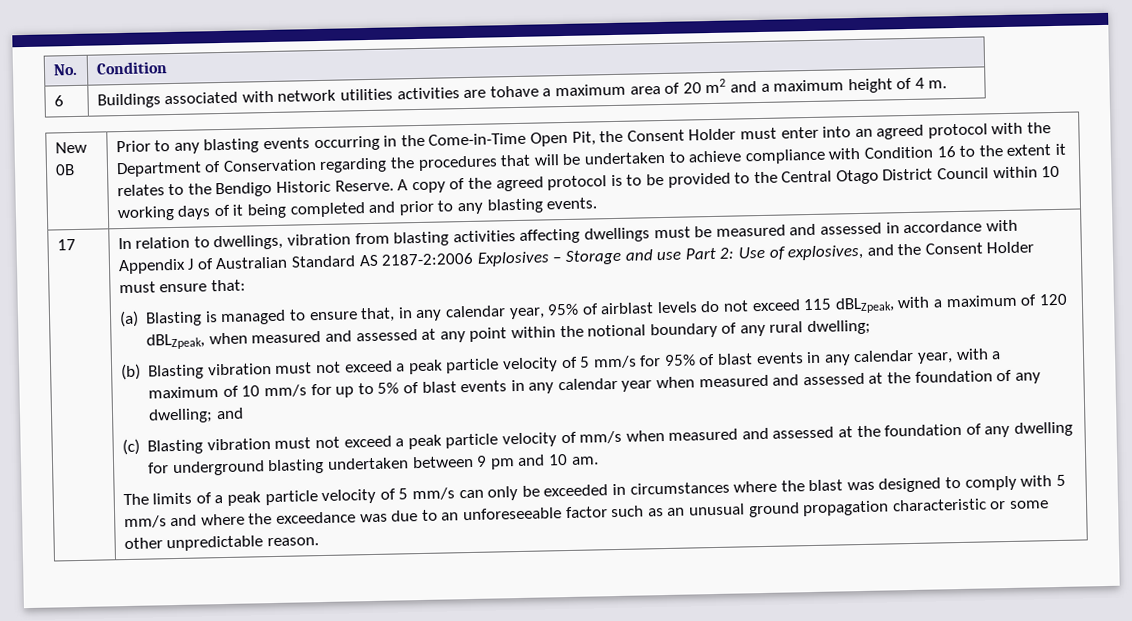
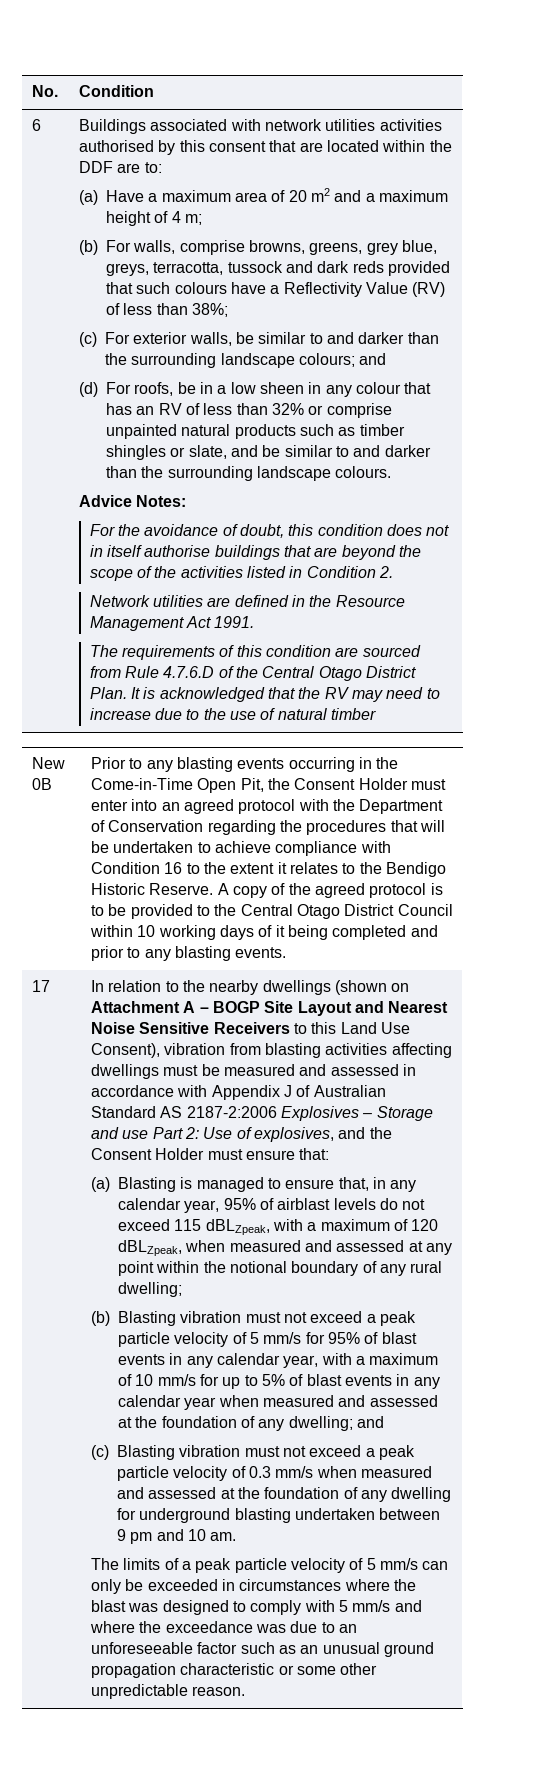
- Buildings associated with network utilities activities are tohave a maximum area of 20 m2 and a maximum height of 4 m.
+ Buildings associated with network utilities activities authorised by this consent that are located within the DDF are to:
+ (a) Have a maximum area of 20 m2 and a maximum height of 4 m;
+ (b) For walls, comprise browns, greens, grey blue, greys, terracotta, tussock and dark reds provided that such colours have a Reflectivity Value (RV) of less than 38%;
+ (c) For exterior walls, be similar to and darker than the surrounding landscape colours; and
+ (d) For roofs, be in a low sheen in any colour that has an RV of less than 32% or comprise unpainted natural products such as timber shingles or slate, and be similar to and darker than the surrounding landscape colours.
+ Advice Notes:
+ For the avoidance of doubt, this condition does not in itself authorise buildings that are beyond the scope of the activities listed in Condition 2.
+ Network utilities are defined in the Resource Management Act 1991.
+ The requirements of this condition are sourced from Rule 4.7.6.D of the Central Otago District Plan. It is acknowledged that the RV may need to increase due to the use of natural timber
- In relation to dwellings, vibration from blasting activities affecting dwellings must be measured and assessed in accordance with Appendix J of Australian Standard AS 2187-2:2006 Explosives – Storage and use Part 2: Use of explosives, and the Consent Holder must ensure that:
+ In relation to the nearby dwellings (shown on Attachment A – BOGP Site Layout and Nearest Noise Sensitive Receivers to this Land Use Consent), vibration from blasting activities affecting dwellings must be measured and assessed in accordance with Appendix J of Australian Standard AS 2187-2:2006 Explosives – Storage and use Part 2: Use of explosives, and the Consent Holder must ensure that:
- (c) Blasting vibration must not exceed a peak particle velocity of mm/s when measured and assessed at the foundation of any dwelling for underground blasting undertaken between 9 pm and 10 am.
+ (c) Blasting vibration must not exceed a peak particle velocity of 0.3 mm/s when measured and assessed at the foundation of any dwelling for underground blasting undertaken between 9 pm and 10 am.

